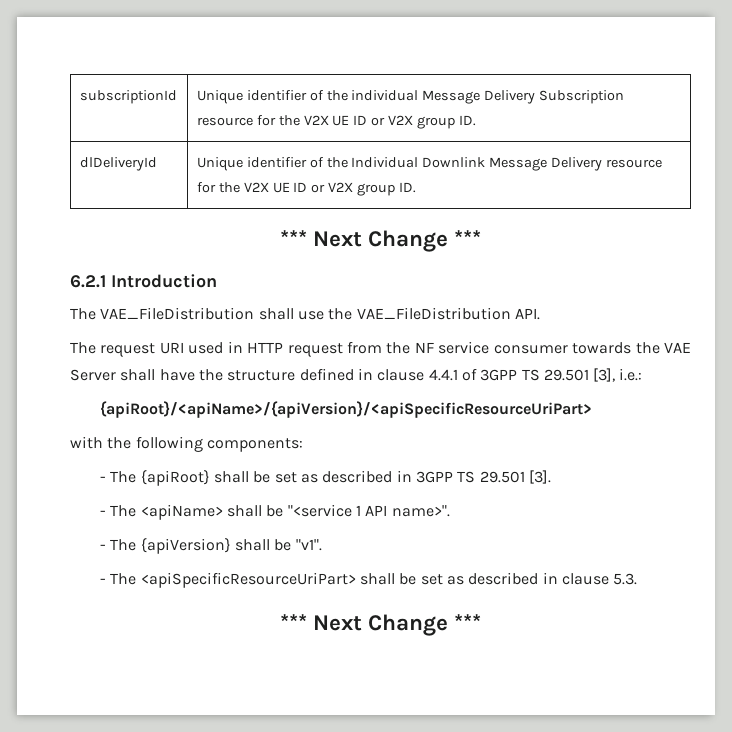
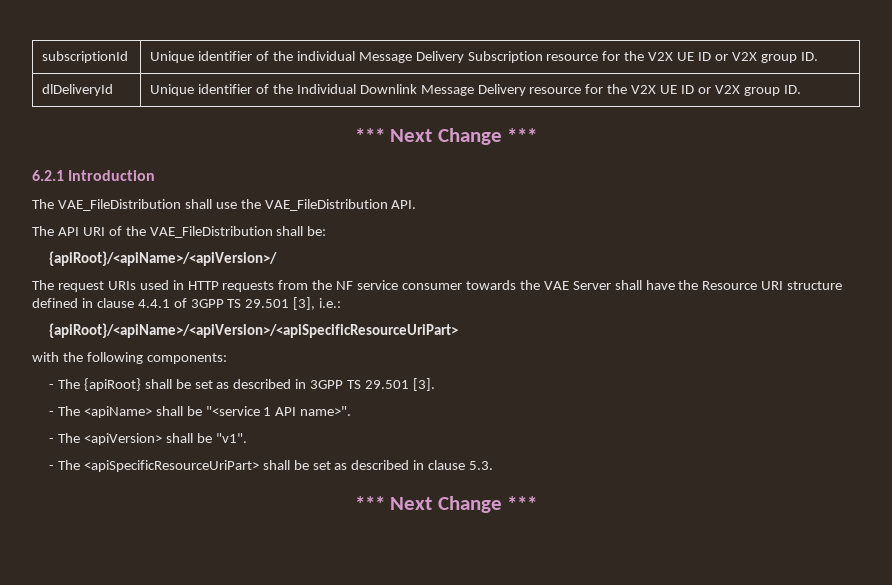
+ The API URI of the VAE_FileDistribution shall be:
+ {apiRoot}/<apiName>/<apiVersion>/
- The request URI used in HTTP request from the NF service consumer towards the VAE Server shall have the structure defined in clause 4.4.1 of 3GPP TS 29.501 [3], i.e.:
+ The request URIs used in HTTP requests from the NF service consumer towards the VAE Server shall have the Resource URI structure defined in clause 4.4.1 of 3GPP TS 29.501 [3], i.e.:
- {apiRoot}/<apiName>/{apiVersion}/<apiSpecificResourceUriPart>
+ {apiRoot}/<apiName>/<apiVersion>/<apiSpecificResourceUriPart>
- - The {apiVersion} shall be "v1".
+ - The <apiVersion> shall be "v1".

